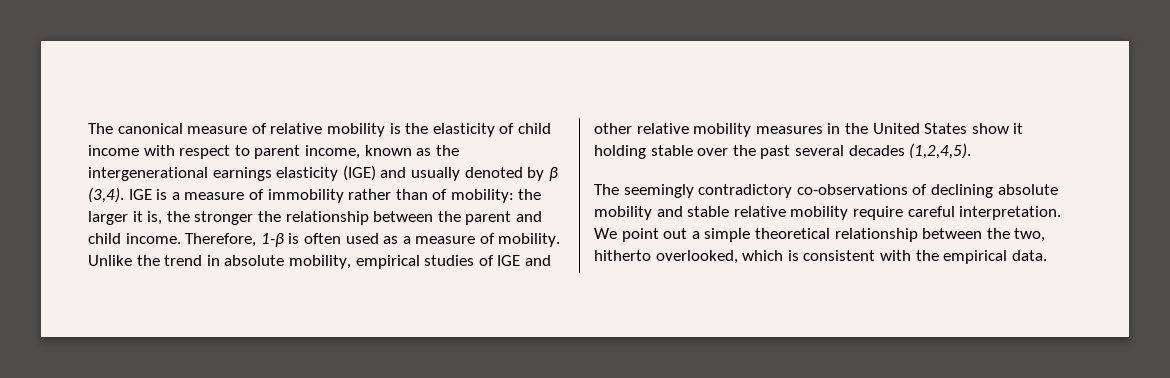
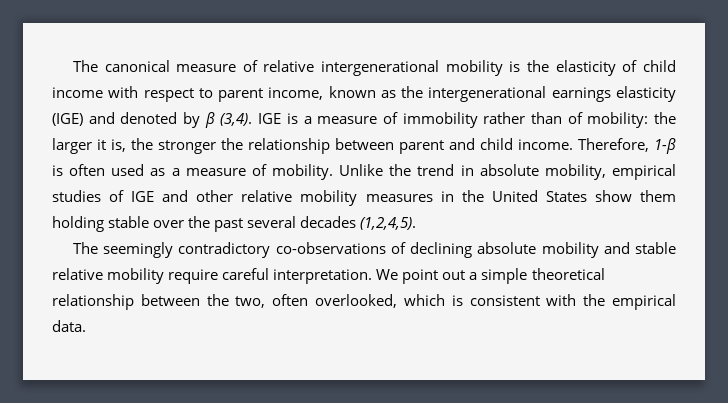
- The canonical measure of relative mobility is the elasticity of child income with respect to parent income, known as the intergenerational earnings elasticity (IGE) and usually denoted by β (3,4).
+ The canonical measure of relative intergenerational mobility is the elasticity of child income with respect to parent income, known as the intergenerational earnings elasticity (IGE) and denoted by β (3,4).
- IGE is a measure of immobility rather than of mobility: the larger it is, the stronger the relationship between the parent and child income.
+ IGE is a measure of immobility rather than of mobility: the larger it is, the stronger the relationship between parent and child income.
- Unlike the trend in absolute mobility, empirical studies of IGE and other relative mobility measures in the United States show it holding stable over the past several decades (1,2,4,5).
+ Unlike the trend in absolute mobility, empirical studies of IGE and other relative mobility measures in the United States show them holding stable over the past several decades (1,2,4,5).
- We point out a simple theoretical relationship between the two, hitherto overlooked, which is consistent with the empirical data.
+ We point out a simple theoretical relationship between the two, often overlooked, which is consistent with the empirical data.

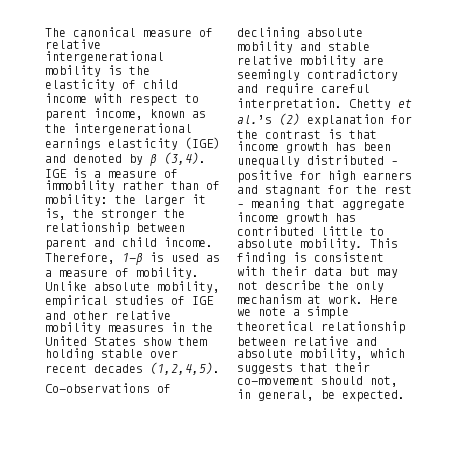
- Therefore, 1-β is often used as a measure of mobility.
+ Therefore, 1-β is used as a measure of mobility.
- Unlike the trend in absolute mobility, empirical studies of IGE and other relative mobility measures in the United States show them holding stable over the past several decades (1,2,4,5).
+ Unlike absolute mobility, empirical studies of IGE and other relative mobility measures in the United States show them holding stable over recent decades (1,2,4,5).
- The seemingly contradictory co-observations of declining absolute mobility and stable relative mobility require careful interpretation. We point out a simple theoretical relationship between the two, often overlooked, which is consistent with the empirical data.
+ Co-observations of declining absolute mobility and stable relative mobility are seemingly contradictory and require careful interpretation. Chetty et al.’s (2) explanation for the contrast is that income growth has been unequally distributed – positive for high earners and stagnant for the rest – meaning that aggregate income growth has contributed little to absolute mobility. This finding is consistent with their data but may not describe the only mechanism at work. Here we note a simple theoretical relationship between relative and absolute mobility, which suggests that their co-movement should not, in general, be expected.

